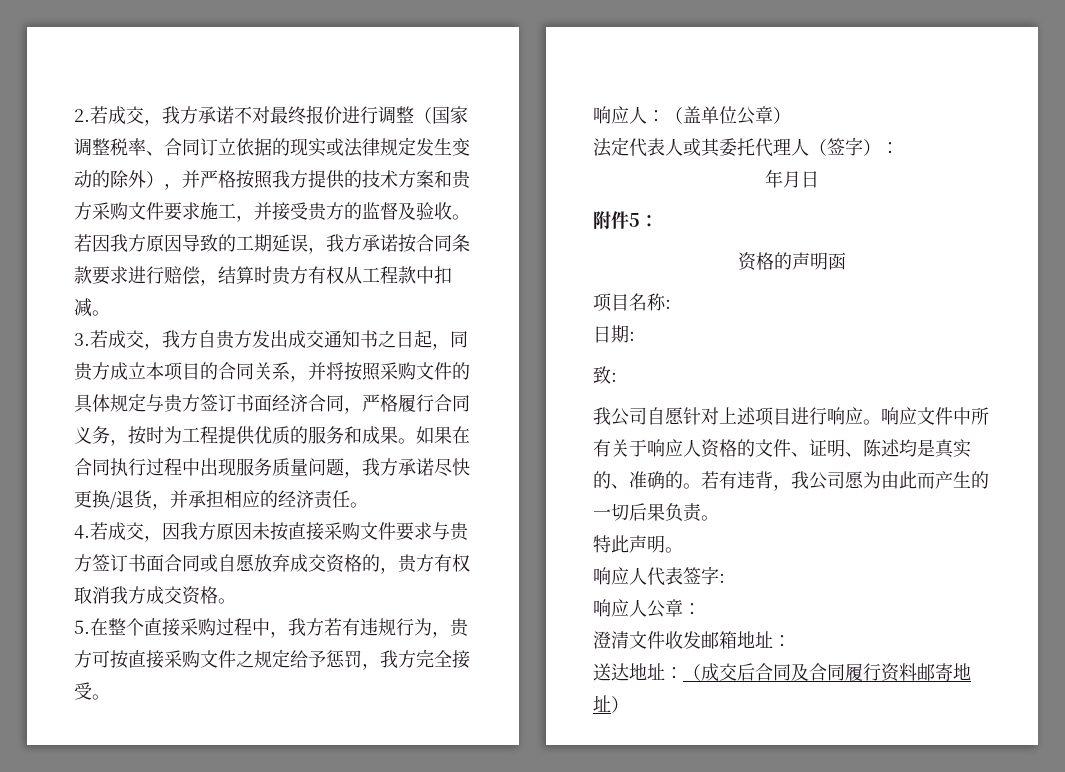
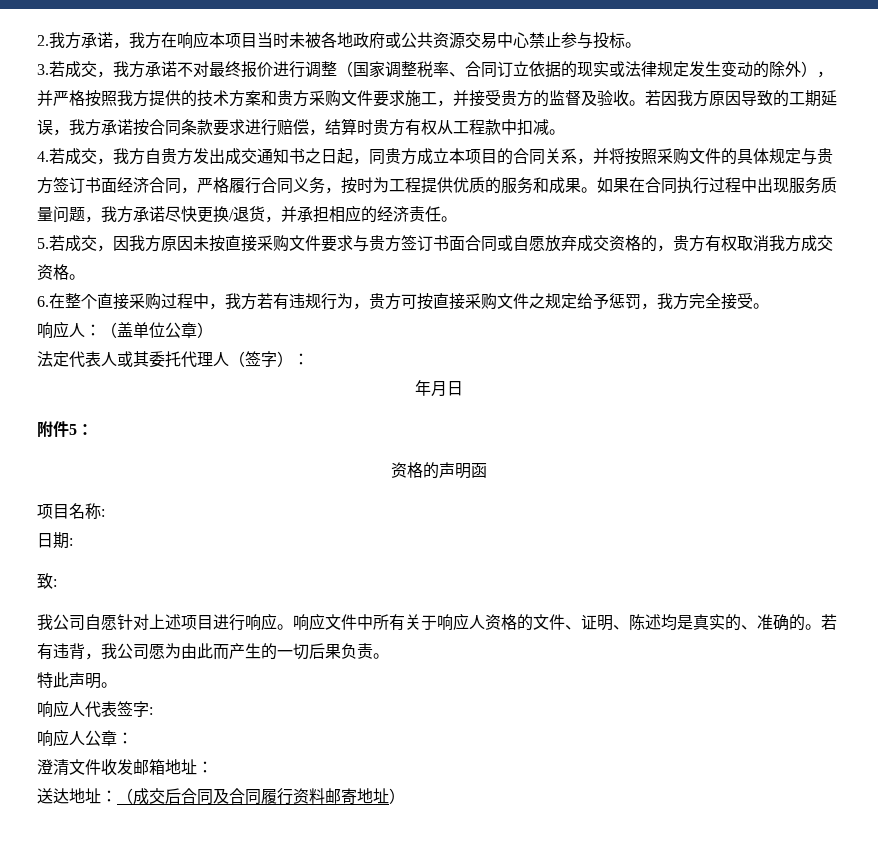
- 2.若成交，我方承诺不对最终报价进行调整（国家调整税率、合同订立依据的现实或法律规定发生变动的除外），并严格按照我方提供的技术方案和贵方采购文件要求施工，并接受贵方的监督及验收。
+ 2.我方承诺，我方在响应本项目当时未被各地政府或公共资源交易中心禁止参与投标。
+ 3.若成交，我方承诺不对最终报价进行调整（国家调整税率、合同订立依据的现实或法律规定发生变动的除外），并严格按照我方提供的技术方案和贵方采购文件要求施工，并接受贵方的监督及验收。
- 3.若成交，我方自贵方发出成交通知书之日起，同贵方成立本项目的合同关系，并将按照采购文件的具体规定与贵方签订书面经济合同，严格履行合同义务，按时为工程提供优质的服务和成果。
+ 4.若成交，我方自贵方发出成交通知书之日起，同贵方成立本项目的合同关系，并将按照采购文件的具体规定与贵方签订书面经济合同，严格履行合同义务，按时为工程提供优质的服务和成果。
- 4.若成交，因我方原因未按直接采购文件要求与贵方签订书面合同或自愿放弃成交资格的，贵方有权取消我方成交资格。
+ 5.若成交，因我方原因未按直接采购文件要求与贵方签订书面合同或自愿放弃成交资格的，贵方有权取消我方成交资格。
- 5.在整个直接采购过程中，我方若有违规行为，贵方可按直接采购文件之规定给予惩罚，我方完全接受。
+ 6.在整个直接采购过程中，我方若有违规行为，贵方可按直接采购文件之规定给予惩罚，我方完全接受。

